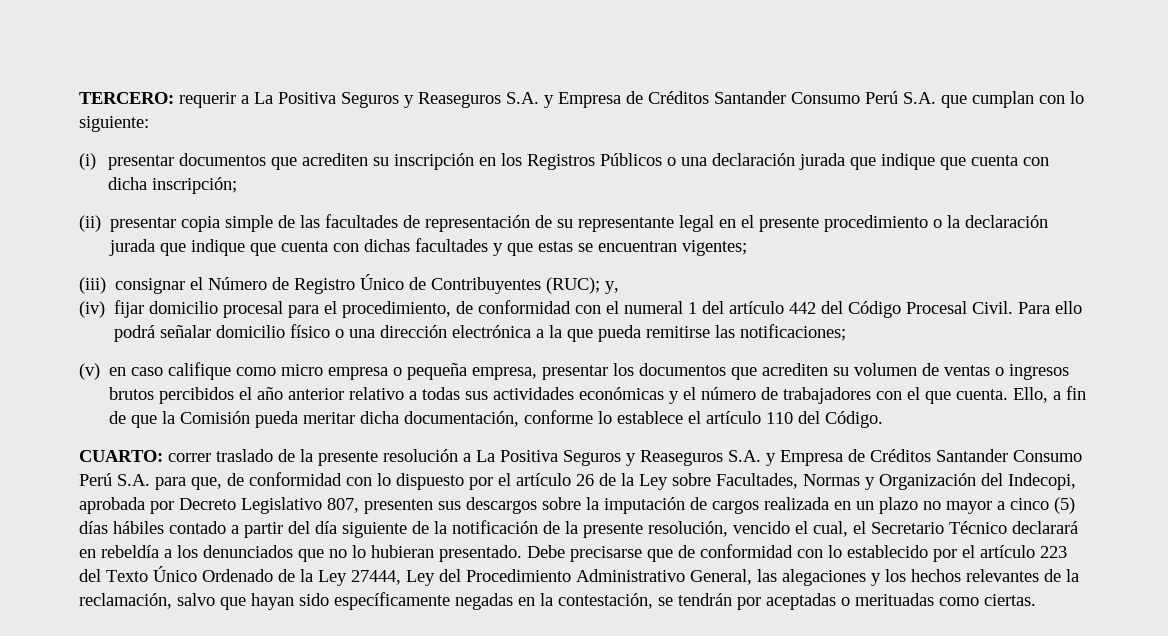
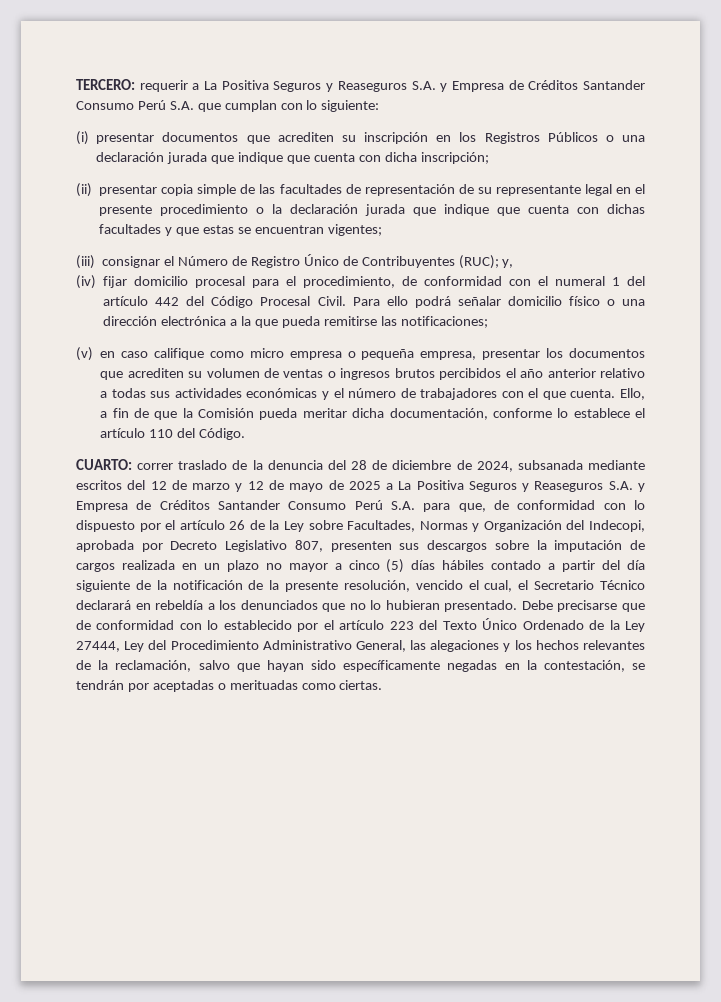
- correr traslado de la presente resolución a La Positiva Seguros y Reaseguros S.A. y Empresa de Créditos Santander Consumo Perú S.A. para que, de conformidad con lo dispuesto por el artículo 26 de la Ley sobre Facultades, Normas y Organización del Indecopi, aprobada por Decreto Legislativo 807, presenten sus descargos sobre la imputación de cargos realizada en un plazo no mayor a cinco (5) días hábiles contado a partir del día siguiente de la notificación de la presente resolución, vencido el cual, el Secretario Técnico declarará en rebeldía a los denunciados que no lo hubieran presentado.
+ correr traslado de la denuncia del 28 de diciembre de 2024, subsanada mediante escritos del 12 de marzo y 12 de mayo de 2025 a La Positiva Seguros y Reaseguros S.A. y Empresa de Créditos Santander Consumo Perú S.A. para que, de conformidad con lo dispuesto por el artículo 26 de la Ley sobre Facultades, Normas y Organización del Indecopi, aprobada por Decreto Legislativo 807, presenten sus descargos sobre la imputación de cargos realizada en un plazo no mayor a cinco (5) días hábiles contado a partir del día siguiente de la notificación de la presente resolución, vencido el cual, el Secretario Técnico declarará en rebeldía a los denunciados que no lo hubieran presentado.

